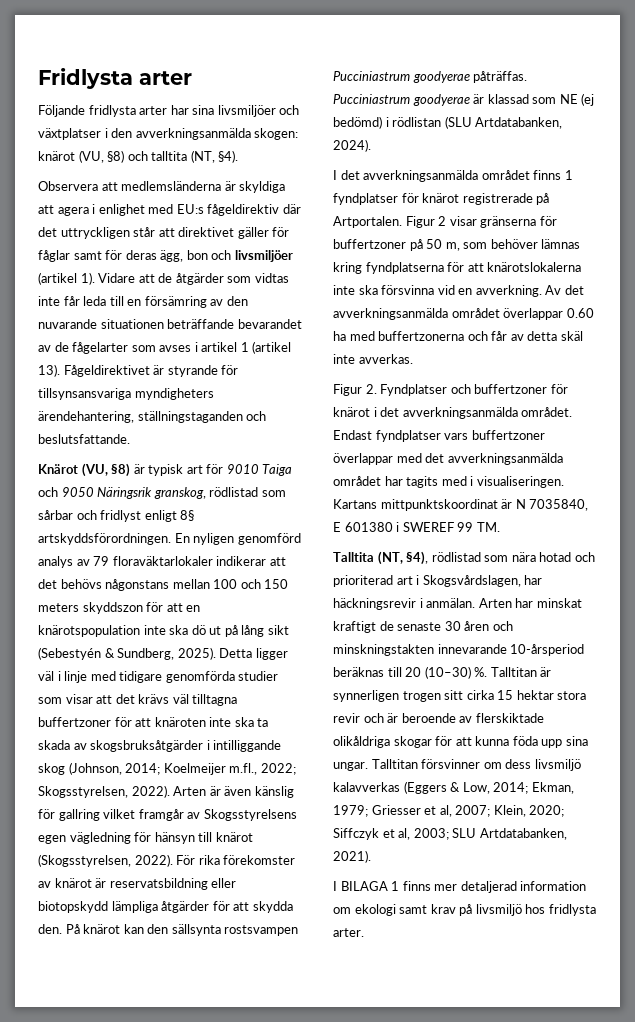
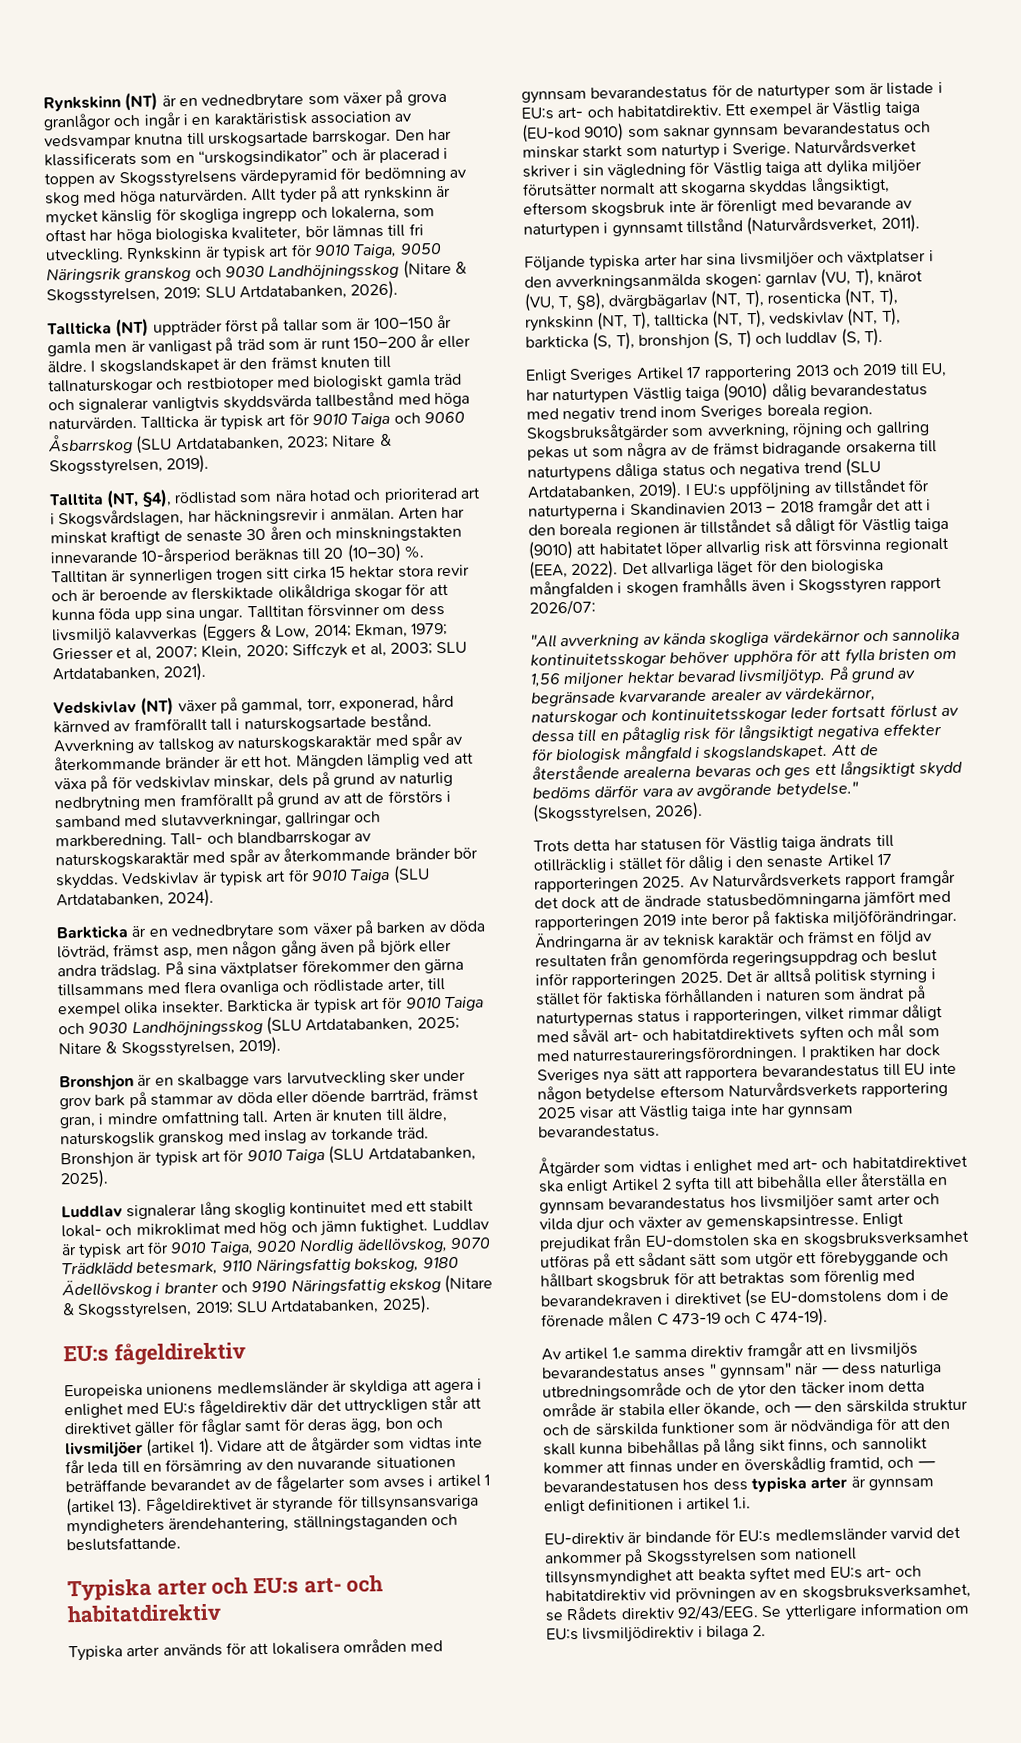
- Fridlysta arter
- Följande fridlysta arter har sina livsmiljöer och växtplatser i den avverkningsanmälda skogen: knärot (VU, §8) och talltita (NT, §4).
- Observera att medlemsländerna är skyldiga att agera i enlighet med EU:s fågeldirektiv där det uttryckligen står att direktivet gäller för fåglar samt för deras ägg, bon och livsmiljöer (artikel 1). Vidare att de åtgärder som vidtas inte får leda till en försämring av den nuvarande situationen beträffande bevarandet av de fågelarter som avses i artikel 1 (artikel 13). Fågeldirektivet är styrande för tillsynsansvariga myndigheters ärendehantering, ställningstaganden och beslutsfattande.
- Knärot (VU, §8) är typisk art för 9010 Taiga och 9050 Näringsrik granskog, rödlistad som sårbar och fridlyst enligt 8§ artskyddsförordningen. En nyligen genomförd analys av 79 floraväktarlokaler indikerar att det behövs någonstans mellan 100 och 150 meters skyddszon för att en knärotspopulation inte ska dö ut på lång sikt (Sebestyén & Sundberg, 2025). Detta ligger väl i linje med tidigare genomförda studier som visar att det krävs väl tilltagna buffertzoner för att knäroten inte ska ta skada av skogsbruksåtgärder i intilliggande skog (Johnson, 2014; Koelmeijer m.fl., 2022; Skogsstyrelsen, 2022). Arten är även känslig för gallring vilket framgår av Skogsstyrelsens egen vägledning för hänsyn till knärot (Skogsstyrelsen, 2022). För rika förekomster av knärot är reservatsbildning eller biotopskydd lämpliga åtgärder för att skydda den. På knärot kan den sällsynta rostsvampen Pucciniastrum goodyerae påträffas. Pucciniastrum goodyerae är klassad som NE (ej bedömd) i rödlistan (SLU Artdatabanken, 2024).
- I det avverkningsanmälda området finns 1 fyndplatser för knärot registrerade på Artportalen. Figur 2 visar gränserna för buffertzoner på 50 m, som behöver lämnas kring fyndplatserna för att knärotslokalerna inte ska försvinna vid en avverkning. Av det avverkningsanmälda området överlappar 0.60 ha med buffertzonerna och får av detta skäl inte avverkas.
- Figur 2. Fyndplatser och buffertzoner för knärot i det avverkningsanmälda området. Endast fyndplatser vars buffertzoner överlappar med det avverkningsanmälda området har tagits med i visualiseringen. Kartans mittpunktskoordinat är N 7035840, E 601380 i SWEREF 99 TM.
+ Rynkskinn (NT) är en vednedbrytare som växer på grova granlågor och ingår i en karaktäristisk association av vedsvampar knutna till urskogsartade barrskogar. Den har klassificerats som en “urskogsindikator” och är placerad i toppen av Skogsstyrelsens värdepyramid för bedömning av skog med höga naturvärden. Allt tyder på att rynkskinn är mycket känslig för skogliga ingrepp och lokalerna, som oftast har höga biologiska kvaliteter, bör lämnas till fri utveckling. Rynkskinn är typisk art för 9010 Taiga, 9050 Näringsrik granskog och 9030 Landhöjningsskog (Nitare & Skogsstyrelsen, 2019; SLU Artdatabanken, 2026).
+ Tallticka (NT) uppträder först på tallar som är 100–150 år gamla men är vanligast på träd som är runt 150–200 år eller äldre. I skogslandskapet är den främst knuten till tallnaturskogar och restbiotoper med biologiskt gamla träd och signalerar vanligtvis skyddsvärda tallbestånd med höga naturvärden. Tallticka är typisk art för 9010 Taiga och 9060 Åsbarrskog (SLU Artdatabanken, 2023; Nitare & Skogsstyrelsen, 2019).
- I BILAGA 1 finns mer detaljerad information om ekologi samt krav på livsmiljö hos fridlysta arter.
+ Vedskivlav (NT) växer på gammal, torr, exponerad, hård kärnved av framförallt tall i naturskogsartade bestånd. Avverkning av tallskog av naturskogskaraktär med spår av återkommande bränder är ett hot. Mängden lämplig ved att växa på för vedskivlav minskar, dels på grund av naturlig nedbrytning men framförallt på grund av att de förstörs i samband med slutavverkningar, gallringar och markberedning. Tall- och blandbarrskogar av naturskogskaraktär med spår av återkommande bränder bör skyddas. Vedskivlav är typisk art för 9010 Taiga (SLU Artdatabanken, 2024).
+ Barkticka är en vednedbrytare som växer på barken av döda lövträd, främst asp, men någon gång även på björk eller andra trädslag. På sina växtplatser förekommer den gärna tillsammans med flera ovanliga och rödlistade arter, till exempel olika insekter. Barkticka är typisk art för 9010 Taiga och 9030 Landhöjningsskog (SLU Artdatabanken, 2025; Nitare & Skogsstyrelsen, 2019).
+ Bronshjon är en skalbagge vars larvutveckling sker under grov bark på stammar av döda eller döende barrträd, främst gran, i mindre omfattning tall. Arten är knuten till äldre, naturskogslik granskog med inslag av torkande träd. Bronshjon är typisk art för 9010 Taiga (SLU Artdatabanken, 2025).
+ Luddlav signalerar lång skoglig kontinuitet med ett stabilt lokal- och mikroklimat med hög och jämn fuktighet. Luddlav är typisk art för 9010 Taiga, 9020 Nordlig ädellövskog, 9070 Trädklädd betesmark, 9110 Näringsfattig bokskog, 9180 Ädellövskog i branter och 9190 Näringsfattig ekskog (Nitare & Skogsstyrelsen, 2019; SLU Artdatabanken, 2025).
+ EU:s fågeldirektiv
+ Europeiska unionens medlemsländer är skyldiga att agera i enlighet med EU:s fågeldirektiv där det uttryckligen står att direktivet gäller för fåglar samt för deras ägg, bon och livsmiljöer (artikel 1). Vidare att de åtgärder som vidtas inte får leda till en försämring av den nuvarande situationen beträffande bevarandet av de fågelarter som avses i artikel 1 (artikel 13). Fågeldirektivet är styrande för tillsynsansvariga myndigheters ärendehantering, ställningstaganden och beslutsfattande.
+ Typiska arter och EU:s art- och habitatdirektiv
+ Typiska arter används för att lokalisera områden med gynnsam bevarandestatus för de naturtyper som är listade i EU:s art- och habitatdirektiv. Ett exempel är Västlig taiga (EU-kod 9010) som saknar gynnsam bevarandestatus och minskar starkt som naturtyp i Sverige. Naturvårdsverket skriver i sin vägledning för Västlig taiga att dylika miljöer förutsätter normalt att skogarna skyddas långsiktigt, eftersom skogsbruk inte är förenligt med bevarande av naturtypen i gynnsamt tillstånd (Naturvårdsverket, 2011).
+ Följande typiska arter har sina livsmiljöer och växtplatser i den avverkningsanmälda skogen: garnlav (VU, T), knärot (VU, T, §8), dvärgbägarlav (NT, T), rosenticka (NT, T), rynkskinn (NT, T), tallticka (NT, T), vedskivlav (NT, T), barkticka (S, T), bronshjon (S, T) och luddlav (S, T).
+ Enligt Sveriges Artikel 17 rapportering 2013 och 2019 till EU, har naturtypen Västlig taiga (9010) dålig bevarandestatus med negativ trend inom Sveriges boreala region. Skogsbruksåtgärder som avverkning, röjning och gallring pekas ut som några av de främst bidragande orsakerna till naturtypens dåliga status och negativa trend (SLU Artdatabanken, 2019). I EU:s uppföljning av tillståndet för naturtyperna i Skandinavien 2013 – 2018 framgår det att i den boreala regionen är tillståndet så dåligt för Västlig taiga (9010) att habitatet löper allvarlig risk att försvinna regionalt (EEA, 2022). Det allvarliga läget för den biologiska mångfalden i skogen framhålls även i Skogsstyren rapport 2026/07:
+ "All avverkning av kända skogliga värdekärnor och sannolika kontinuitetsskogar behöver upphöra för att fylla bristen om 1,56 miljoner hektar bevarad livsmiljötyp. På grund av begränsade kvarvarande arealer av värdekärnor, naturskogar och kontinuitetsskogar leder fortsatt förlust av dessa till en påtaglig risk för långsiktigt negativa effekter för biologisk mångfald i skogslandskapet. Att de återstående arealerna bevaras och ges ett långsiktigt skydd bedöms därför vara av avgörande betydelse." (Skogsstyrelsen, 2026).
+ Trots detta har statusen för Västlig taiga ändrats till otillräcklig i stället för dålig i den senaste Artikel 17 rapporteringen 2025. Av Naturvårdsverkets rapport framgår det dock att de ändrade statusbedömningarna jämfört med rapporteringen 2019 inte beror på faktiska miljöförändringar. Ändringarna är av teknisk karaktär och främst en följd av resultaten från genomförda regeringsuppdrag och beslut inför rapporteringen 2025. Det är alltså politisk styrning i stället för faktiska förhållanden i naturen som ändrat på naturtypernas status i rapporteringen, vilket rimmar dåligt med såväl art- och habitatdirektivets syften och mål som med naturrestaureringsförordningen. I praktiken har dock Sveriges nya sätt att rapportera bevarandestatus till EU inte någon betydelse eftersom Naturvårdsverkets rapportering 2025 visar att Västlig taiga inte har gynnsam bevarandestatus.
+ Åtgärder som vidtas i enlighet med art- och habitatdirektivet ska enligt Artikel 2 syfta till att bibehålla eller återställa en gynnsam bevarandestatus hos livsmiljöer samt arter och vilda djur och växter av gemenskapsintresse. Enligt prejudikat från EU-domstolen ska en skogsbruksverksamhet utföras på ett sådant sätt som utgör ett förebyggande och hållbart skogsbruk för att betraktas som förenlig med bevarandekraven i direktivet (se EU-domstolens dom i de förenade målen C 473-19 och C 474-19).
+ Av artikel 1.e samma direktiv framgår att en livsmiljös bevarandestatus anses " gynnsam" när — dess naturliga utbredningsområde och de ytor den täcker inom detta område är stabila eller ökande, och — den särskilda struktur och de särskilda funktioner som är nödvändiga för att den skall kunna bibehållas på lång sikt finns, och sannolikt kommer att finnas under en överskådlig framtid, och — bevarandestatusen hos dess typiska arter är gynnsam enligt definitionen i artikel 1.i.
+ EU-direktiv är bindande för EU:s medlemsländer varvid det ankommer på Skogsstyrelsen som nationell tillsynsmyndighet att beakta syftet med EU:s art- och habitatdirektiv vid prövningen av en skogsbruksverksamhet, se Rådets direktiv 92/43/EEG. Se ytterligare information om EU:s livsmiljödirektiv i bilaga 2.

